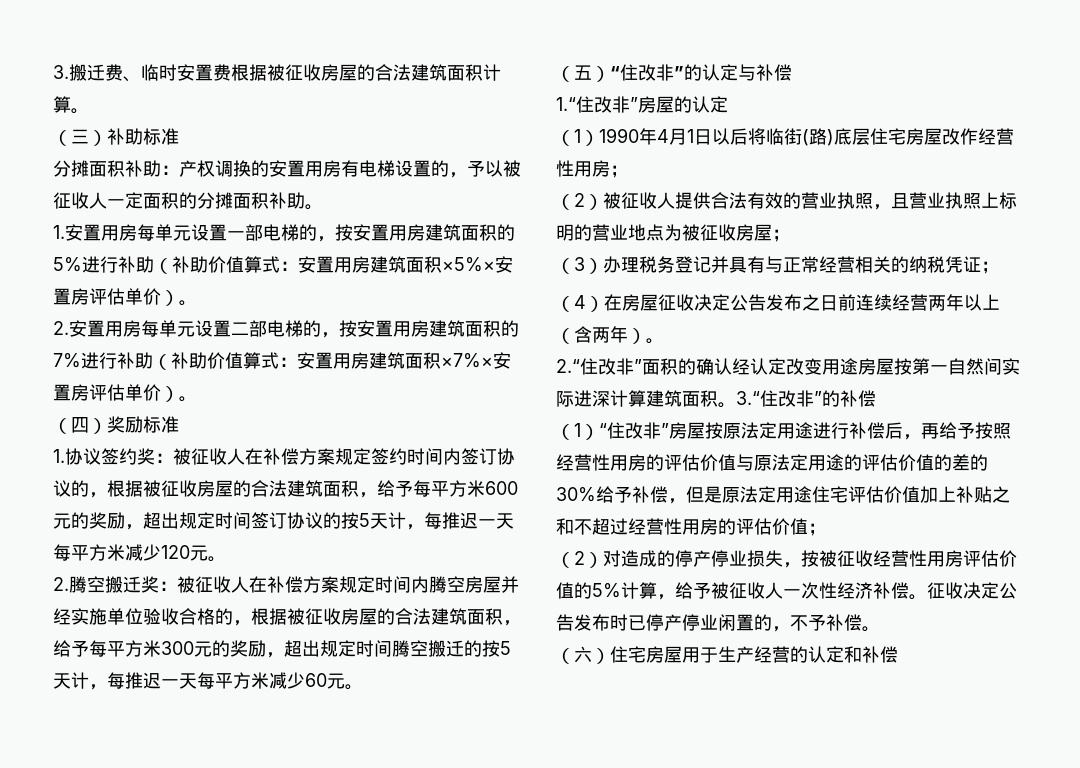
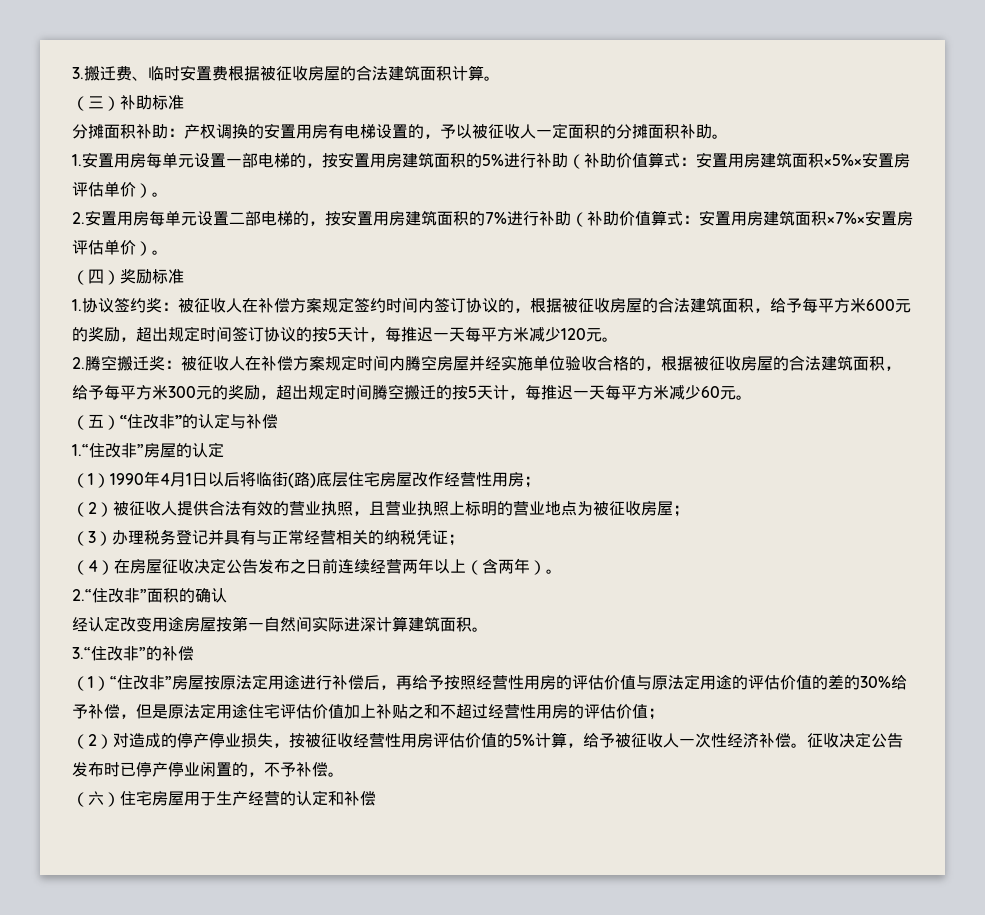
- 2.“住改非”面积的确认经认定改变用途房屋按第一自然间实际进深计算建筑面积。3.“住改非”的补偿
+ 2.“住改非”面积的确认
+ 经认定改变用途房屋按第一自然间实际进深计算建筑面积。
+ 3.“住改非”的补偿

